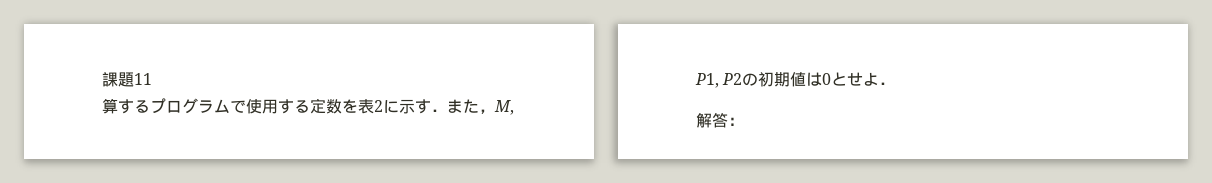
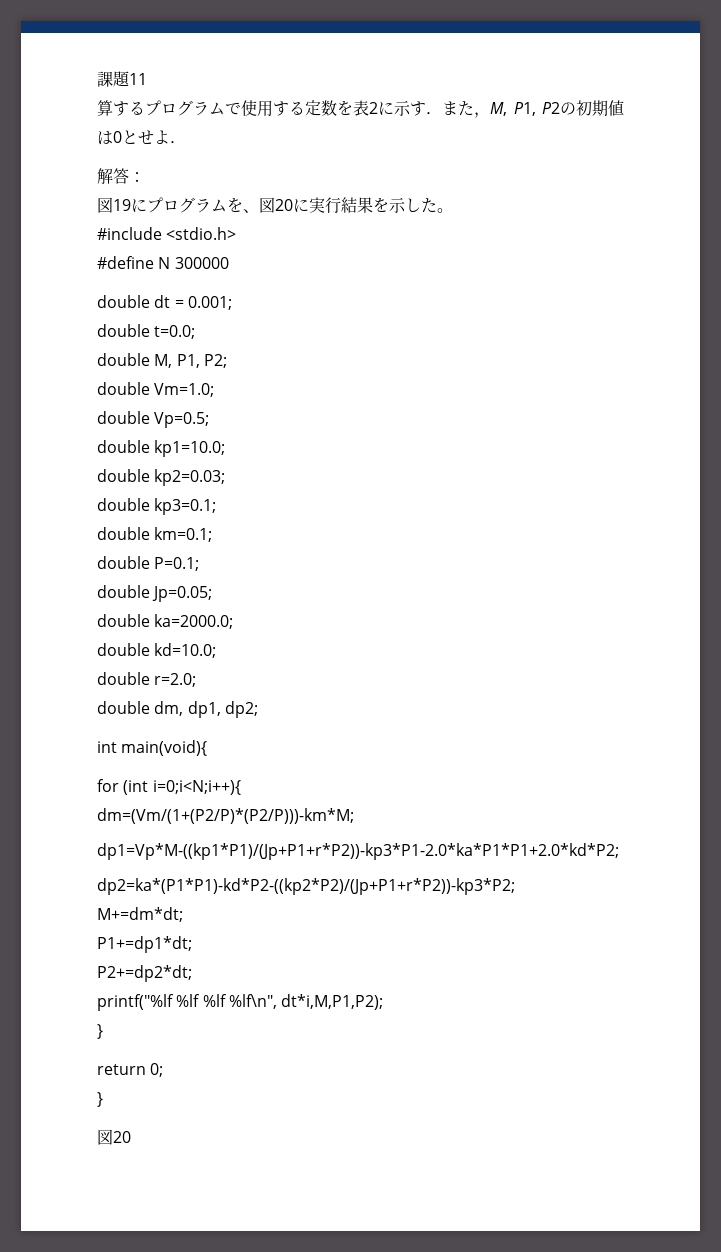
+ 図19にプログラムを、図20に実行結果を示した。
+ #include <stdio.h>
+ #define N 300000
+ double dt = 0.001;
+ double t=0.0;
+ double M, P1, P2;
+ double Vm=1.0;
+ double Vp=0.5;
+ double kp1=10.0;
+ double kp2=0.03;
+ double kp3=0.1;
+ double km=0.1;
+ double P=0.1;
+ double Jp=0.05;
+ double ka=2000.0;
+ double kd=10.0;
+ double r=2.0;
+ double dm, dp1, dp2;
+ int main(void){
+ for (int i=0;i<N;i++){
+ dm=(Vm/(1+(P2/P)*(P2/P)))-km*M;
+ dp1=Vp*M-((kp1*P1)/(Jp+P1+r*P2))-kp3*P1-2.0*ka*P1*P1+2.0*kd*P2;
+ dp2=ka*(P1*P1)-kd*P2-((kp2*P2)/(Jp+P1+r*P2))-kp3*P2;
+ M+=dm*dt;
+ P1+=dp1*dt;
+ P2+=dp2*dt;
+ printf("%lf %lf %lf %lf\n", dt*i,M,P1,P2);
+ }
+ return 0;
+ }
+ 図20

